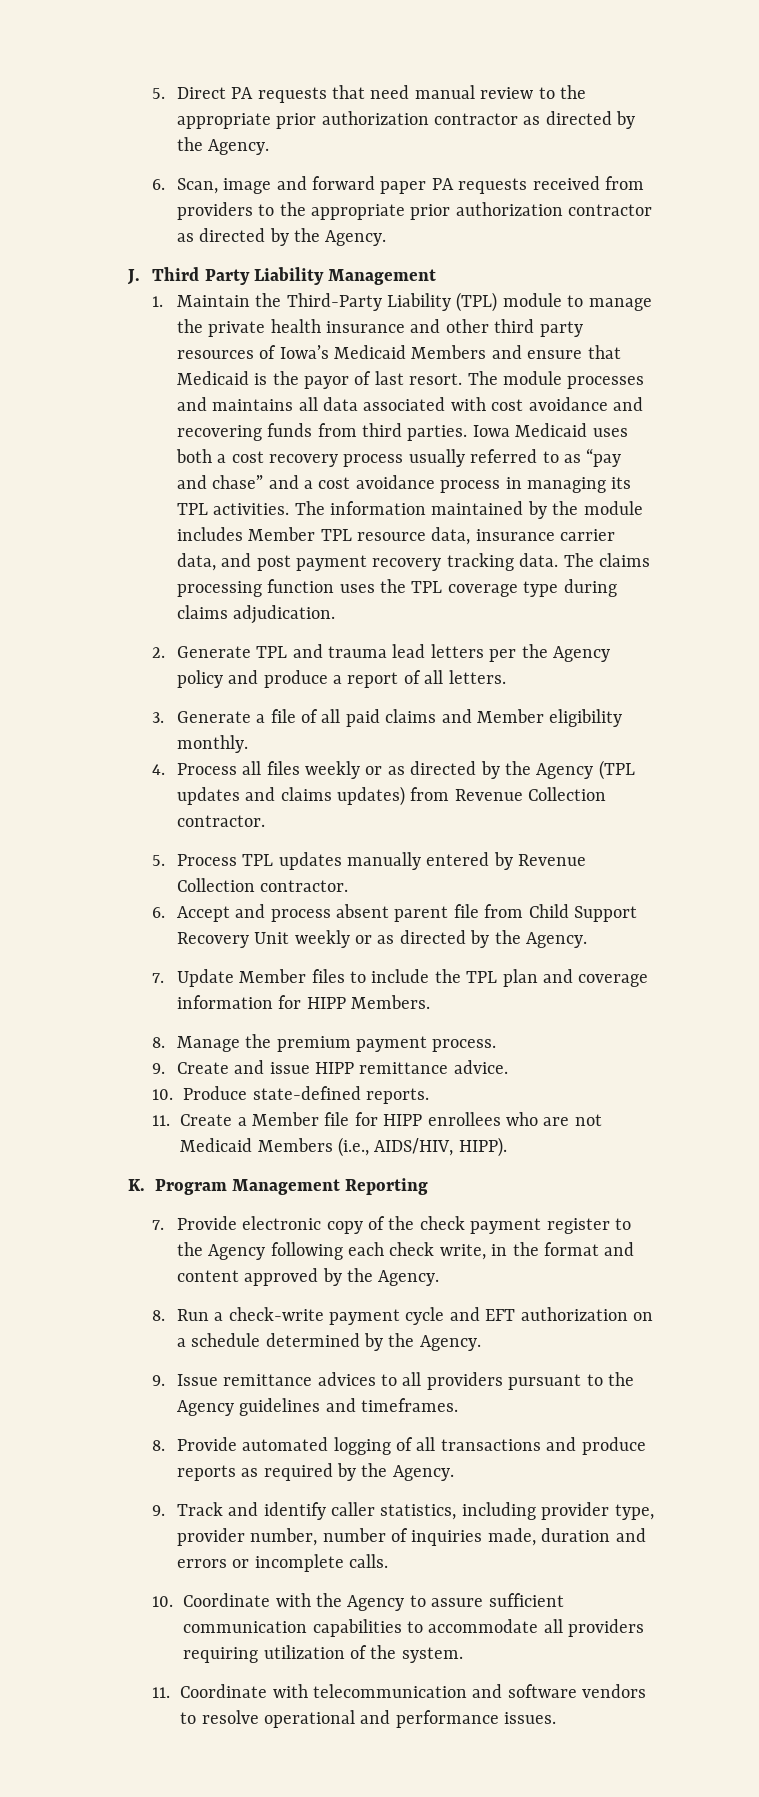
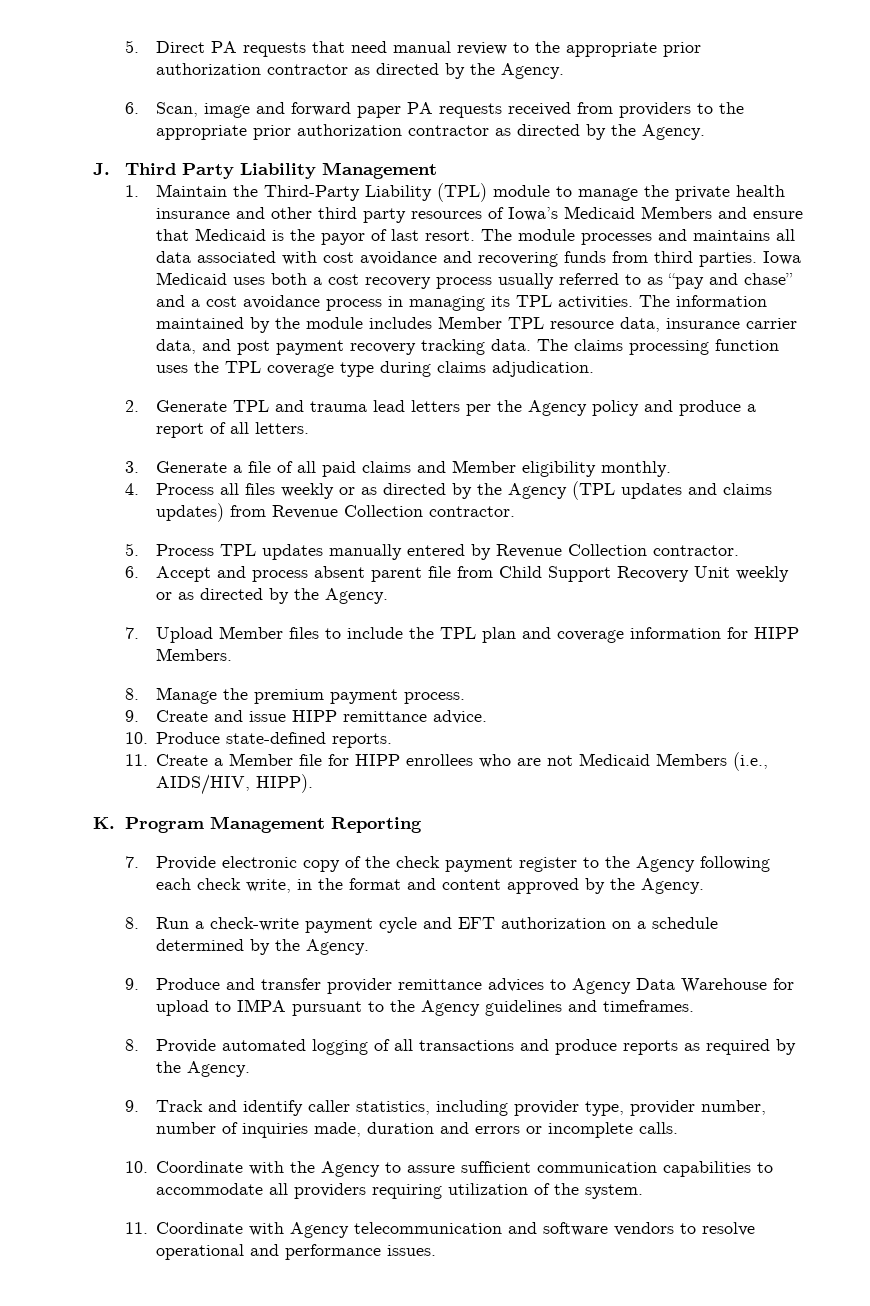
- 7. Update Member files to include the TPL plan and coverage information for HIPP Members.
+ 7. Upload Member files to include the TPL plan and coverage information for HIPP Members.
- 9. Issue remittance advices to all providers pursuant to the Agency guidelines and timeframes.
+ 9. Produce and transfer provider remittance advices to Agency Data Warehouse for upload to IMPA pursuant to the Agency guidelines and timeframes.
- 11. Coordinate with telecommunication and software vendors to resolve operational and performance issues.
+ 11. Coordinate with Agency telecommunication and software vendors to resolve operational and performance issues.

